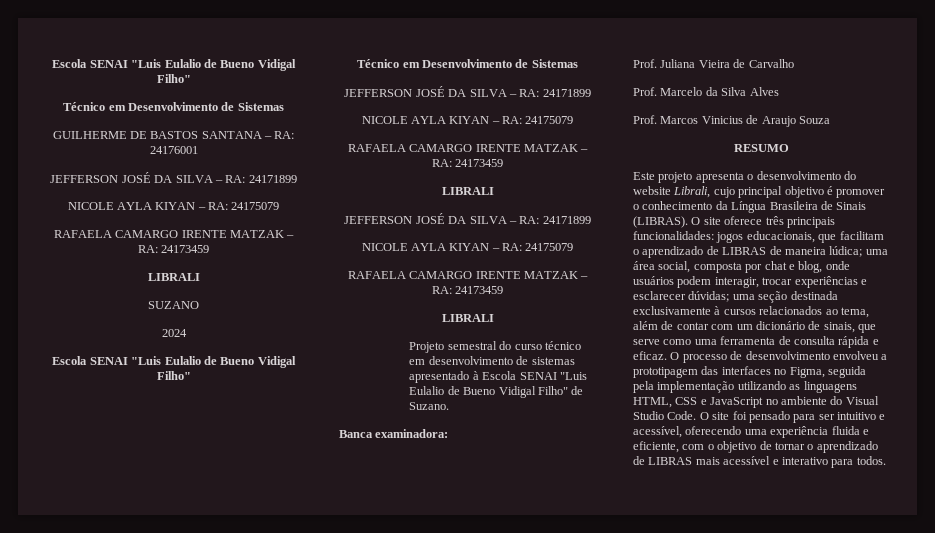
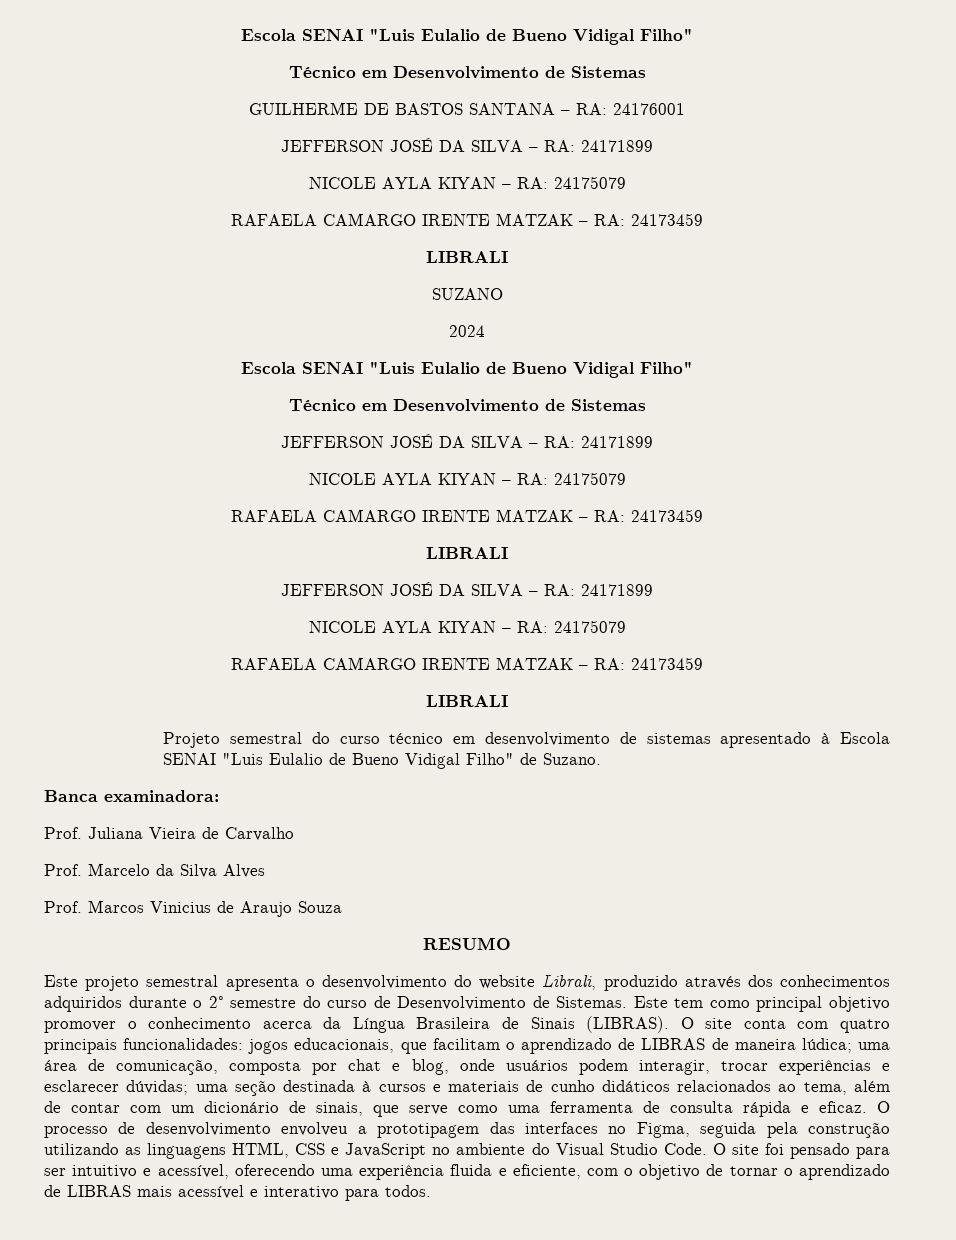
- Este projeto apresenta o desenvolvimento do website Librali, cujo principal objetivo é promover o conhecimento da Língua Brasileira de Sinais (LIBRAS).
+ Este projeto semestral apresenta o desenvolvimento do website Librali, produzido através dos conhecimentos adquiridos durante o 2° semestre do curso de Desenvolvimento de Sistemas. Este tem como principal objetivo promover o conhecimento acerca da Língua Brasileira de Sinais (LIBRAS).
- O site oferece três principais funcionalidades: jogos educacionais, que facilitam o aprendizado de LIBRAS de maneira lúdica; uma área social, composta por chat e blog, onde usuários podem interagir, trocar experiências e esclarecer dúvidas; uma seção destinada exclusivamente à cursos relacionados ao tema, além de contar com um dicionário de sinais, que serve como uma ferramenta de consulta rápida e eficaz.
+ O site conta com quatro principais funcionalidades: jogos educacionais, que facilitam o aprendizado de LIBRAS de maneira lúdica; uma área de comunicação, composta por chat e blog, onde usuários podem interagir, trocar experiências e esclarecer dúvidas; uma seção destinada à cursos e materiais de cunho didáticos relacionados ao tema, além de contar com um dicionário de sinais, que serve como uma ferramenta de consulta rápida e eficaz.
- O processo de desenvolvimento envolveu a prototipagem das interfaces no Figma, seguida pela implementação utilizando as linguagens HTML, CSS e JavaScript no ambiente do Visual Studio Code.
+ O processo de desenvolvimento envolveu a prototipagem das interfaces no Figma, seguida pela construção utilizando as linguagens HTML, CSS e JavaScript no ambiente do Visual Studio Code.

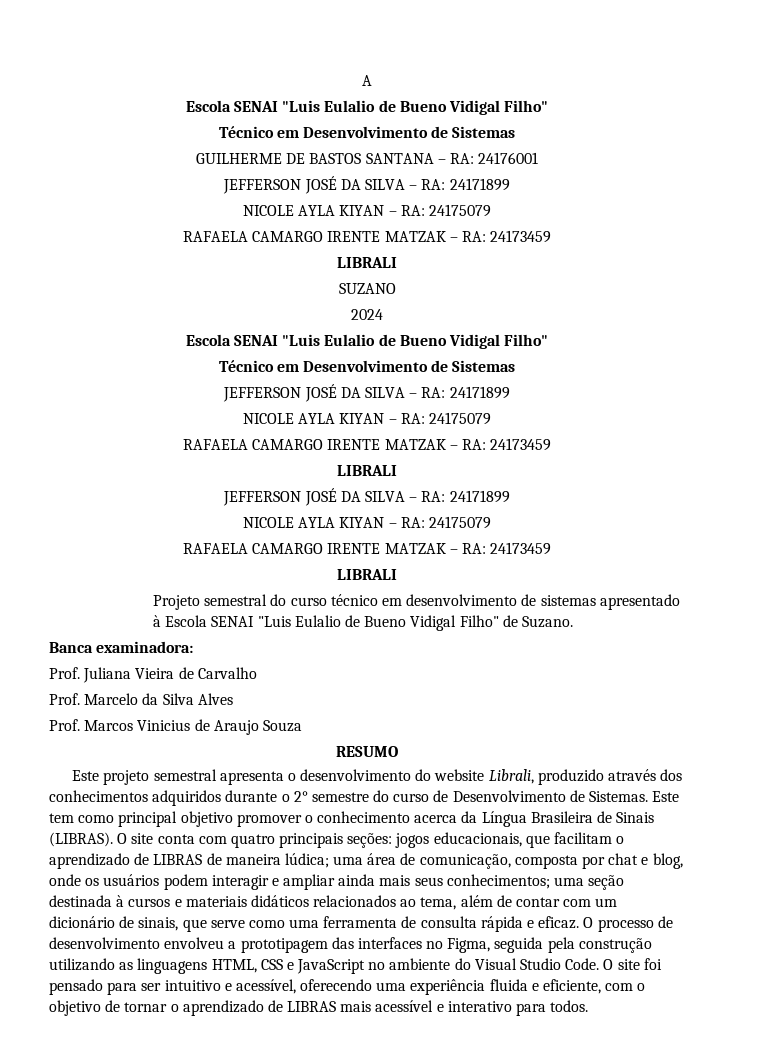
+ A
- O site conta com quatro principais funcionalidades: jogos educacionais, que facilitam o aprendizado de LIBRAS de maneira lúdica; uma área de comunicação, composta por chat e blog, onde usuários podem interagir, trocar experiências e esclarecer dúvidas; uma seção destinada à cursos e materiais de cunho didáticos relacionados ao tema, além de contar com um dicionário de sinais, que serve como uma ferramenta de consulta rápida e eficaz.
+ O site conta com quatro principais seções: jogos educacionais, que facilitam o aprendizado de LIBRAS de maneira lúdica; uma área de comunicação, composta por chat e blog, onde os usuários podem interagir e ampliar ainda mais seus conhecimentos; uma seção destinada à cursos e materiais didáticos relacionados ao tema, além de contar com um dicionário de sinais, que serve como uma ferramenta de consulta rápida e eficaz.

